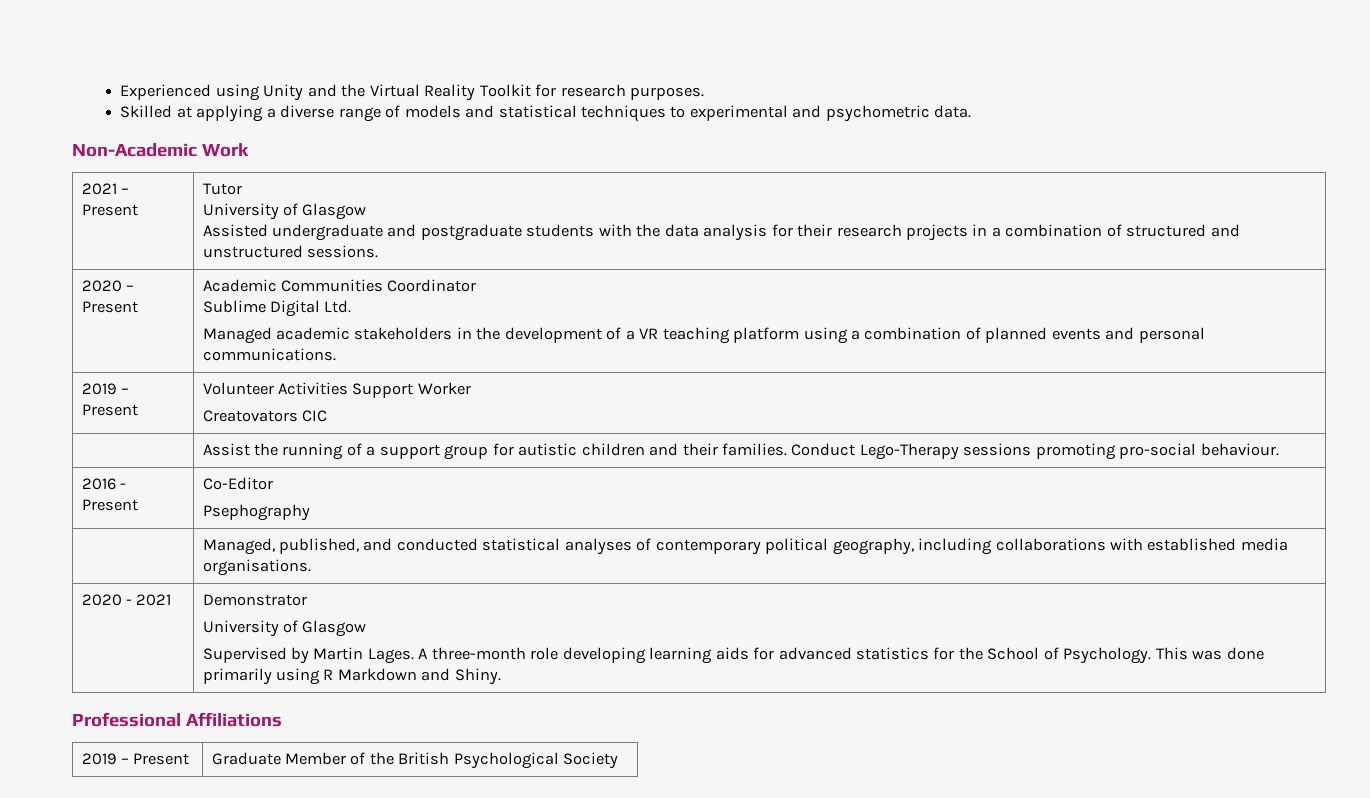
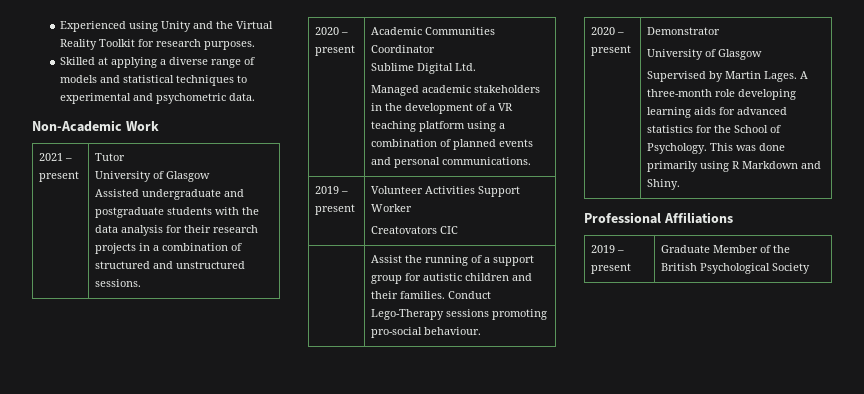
- 2021 – Present | Tutor
+ 2021 – present | Tutor
- 2020 – Present | Academic Communities Coordinator
+ 2020 – present | Academic Communities Coordinator
- 2019 – Present | Volunteer Activities Support Worker
+ 2019 – present | Volunteer Activities Support Worker
- 2016 - Present | Co-Editor
- Psephography
- | Managed, published, and conducted statistical analyses of contemporary political geography, including collaborations with established media organisations.
- 2020 - 2021 | Demonstrator
+ 2020 – present | Demonstrator
- 2019 – Present | Graduate Member of the British Psychological Society
+ 2019 – present | Graduate Member of the British Psychological Society

